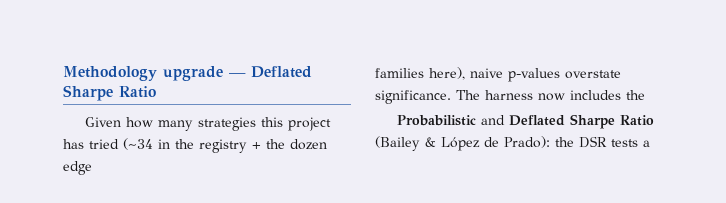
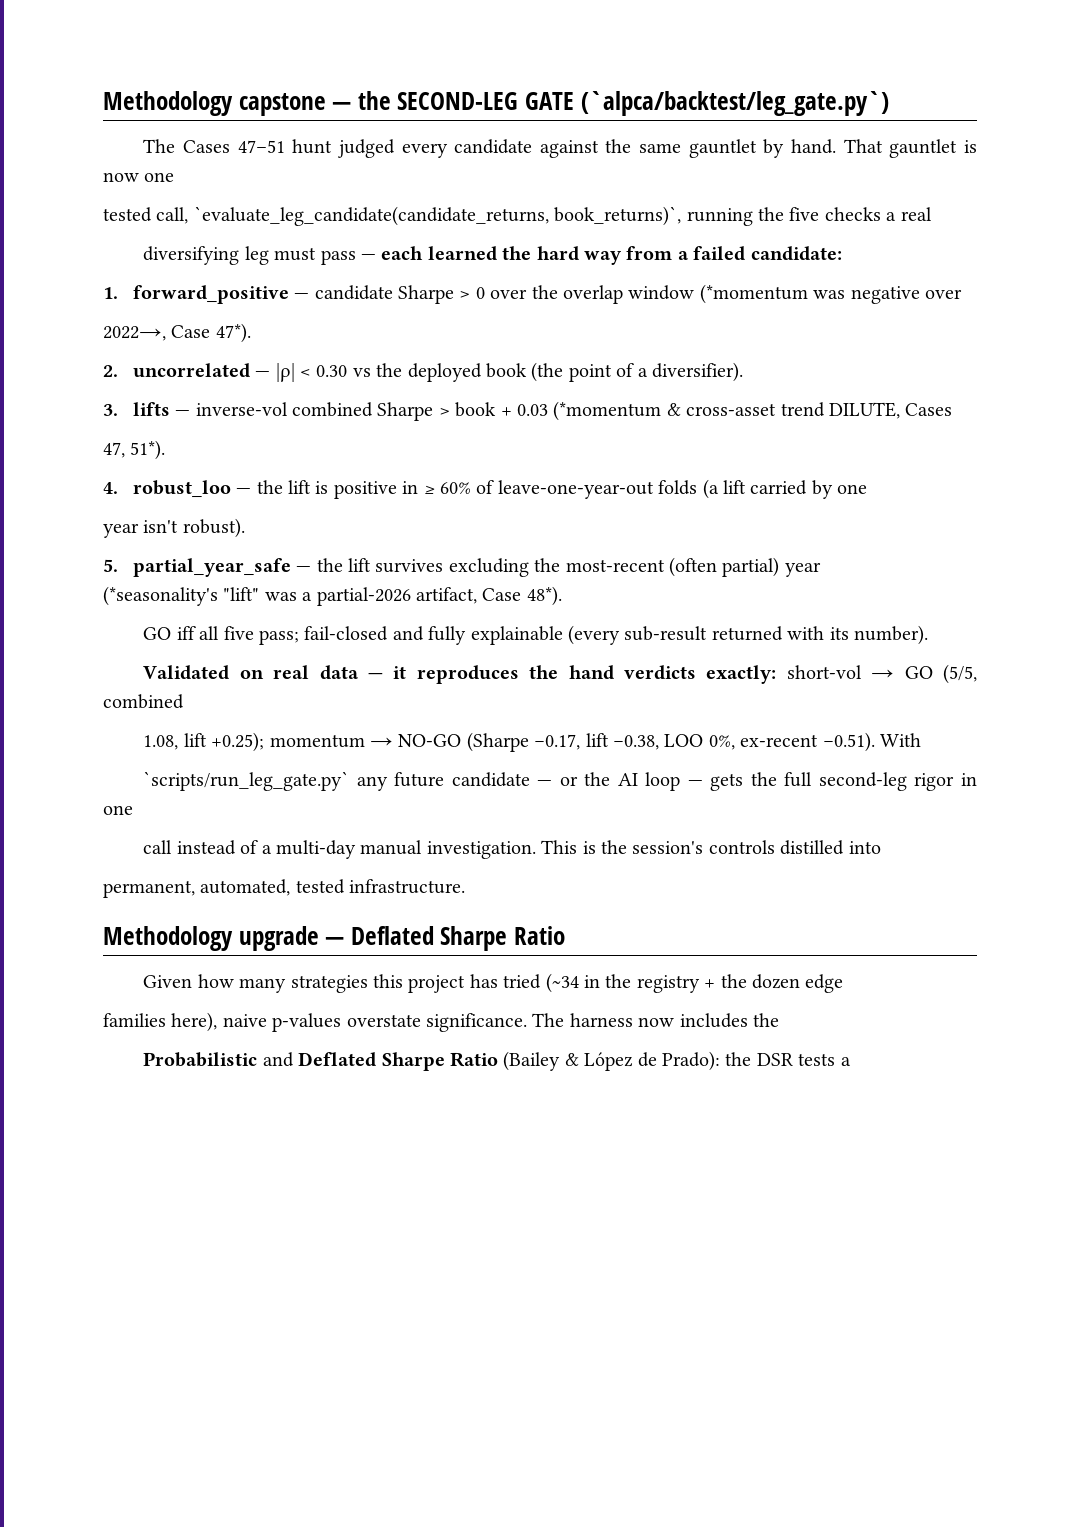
+ Methodology capstone — the SECOND-LEG GATE (`alpca/backtest/leg_gate.py`)
+ The Cases 47–51 hunt judged every candidate against the same gauntlet by hand. That gauntlet is now one
+ tested call, `evaluate_leg_candidate(candidate_returns, book_returns)`, running the five checks a real
+ diversifying leg must pass — each learned the hard way from a failed candidate:
+ 1. forward_positive — candidate Sharpe > 0 over the overlap window (*momentum was negative over
+ 2022→, Case 47*).
+ 2. uncorrelated — |ρ| < 0.30 vs the deployed book (the point of a diversifier).
+ 3. lifts — inverse-vol combined Sharpe > book + 0.03 (*momentum & cross-asset trend DILUTE, Cases
+ 47, 51*).
+ 4. robust_loo — the lift is positive in ≥ 60% of leave-one-year-out folds (a lift carried by one
+ year isn't robust).
+ 5. partial_year_safe — the lift survives excluding the most-recent (often partial) year
+ (*seasonality's "lift" was a partial-2026 artifact, Case 48*).
+ GO iff all five pass; fail-closed and fully explainable (every sub-result returned with its number).
+ Validated on real data — it reproduces the hand verdicts exactly: short-vol → GO (5/5, combined
+ 1.08, lift +0.25); momentum → NO-GO (Sharpe −0.17, lift −0.38, LOO 0%, ex-recent −0.51). With
+ `scripts/run_leg_gate.py` any future candidate — or the AI loop — gets the full second-leg rigor in one
+ call instead of a multi-day manual investigation. This is the session's controls distilled into
+ permanent, automated, tested infrastructure.

